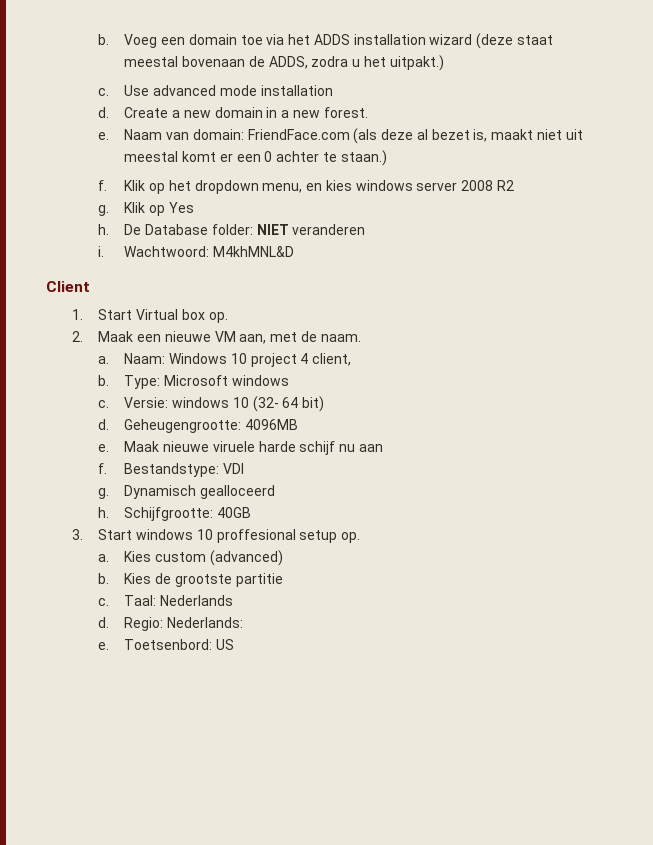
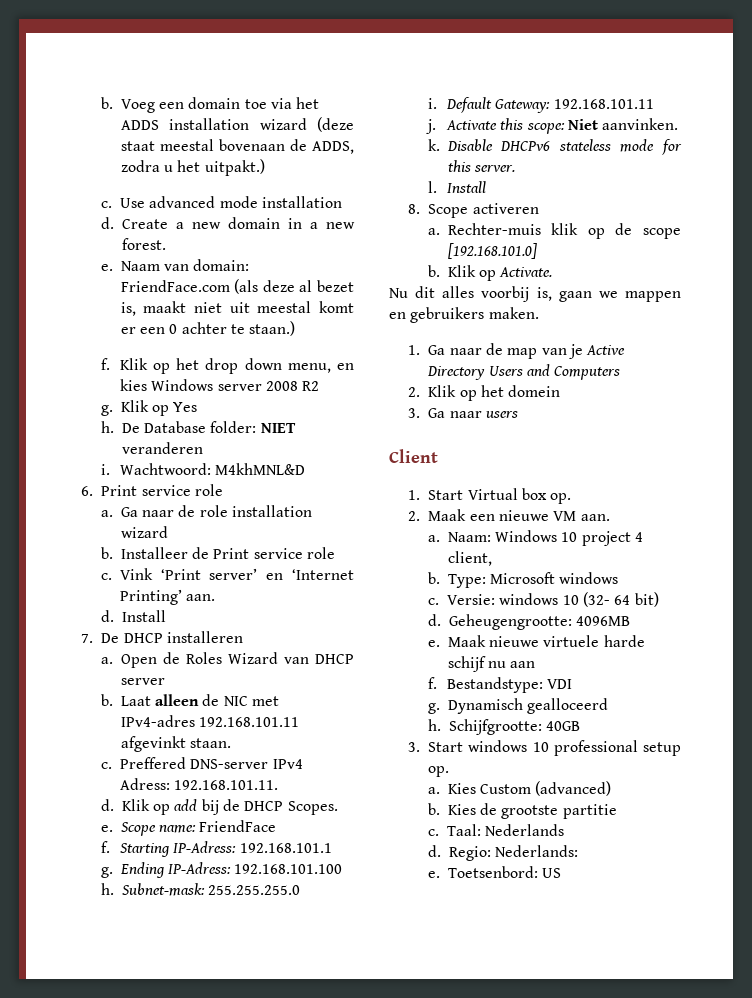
- Klik op het dropdown menu, en kies windows server 2008 R2
+ Klik op het drop down menu, en kies Windows server 2008 R2
+ 6. Print service role
+ a. Ga naar de role installation wizard
+ b. Installeer de Print service role
+ c. Vink ‘Print server’ en ‘Internet Printing’ aan.
+ d. Install
+ 7. De DHCP installeren
+ a. Open de Roles Wizard van DHCP server
+ b. Laat alleen de NIC met IPv4-adres 192.168.101.11 afgevinkt staan.
+ c. Preffered DNS-server IPv4 Adress: 192.168.101.11.
+ d. Klik op add bij de DHCP Scopes.
+ e. Scope name: FriendFace
+ f. Starting IP-Adress: 192.168.101.1
+ g. Ending IP-Adress: 192.168.101.100
+ h. Subnet-mask: 255.255.255.0
+ i. Default Gateway: 192.168.101.11
+ j. Activate this scope: Niet aanvinken.
+ k. Disable DHCPv6 stateless mode for this server.
+ l. Install
+ 8. Scope activeren
+ a. Rechter-muis klik op de scope [192.168.101.0]
+ b. Klik op Activate.
+ Nu dit alles voorbij is, gaan we mappen en gebruikers maken.
+ 1. Ga naar de map van je Active Directory Users and Computers
+ 2. Klik op het domein
+ 3. Ga naar users
- 2. Maak een nieuwe VM aan, met de naam.
+ 2. Maak een nieuwe VM aan.
- Maak nieuwe viruele harde schijf nu aan
+ Maak nieuwe virtuele harde schijf nu aan
- 3. Start windows 10 proffesional setup op.
+ 3. Start windows 10 professional setup op.
- Kies custom (advanced)
+ Kies Custom (advanced)

